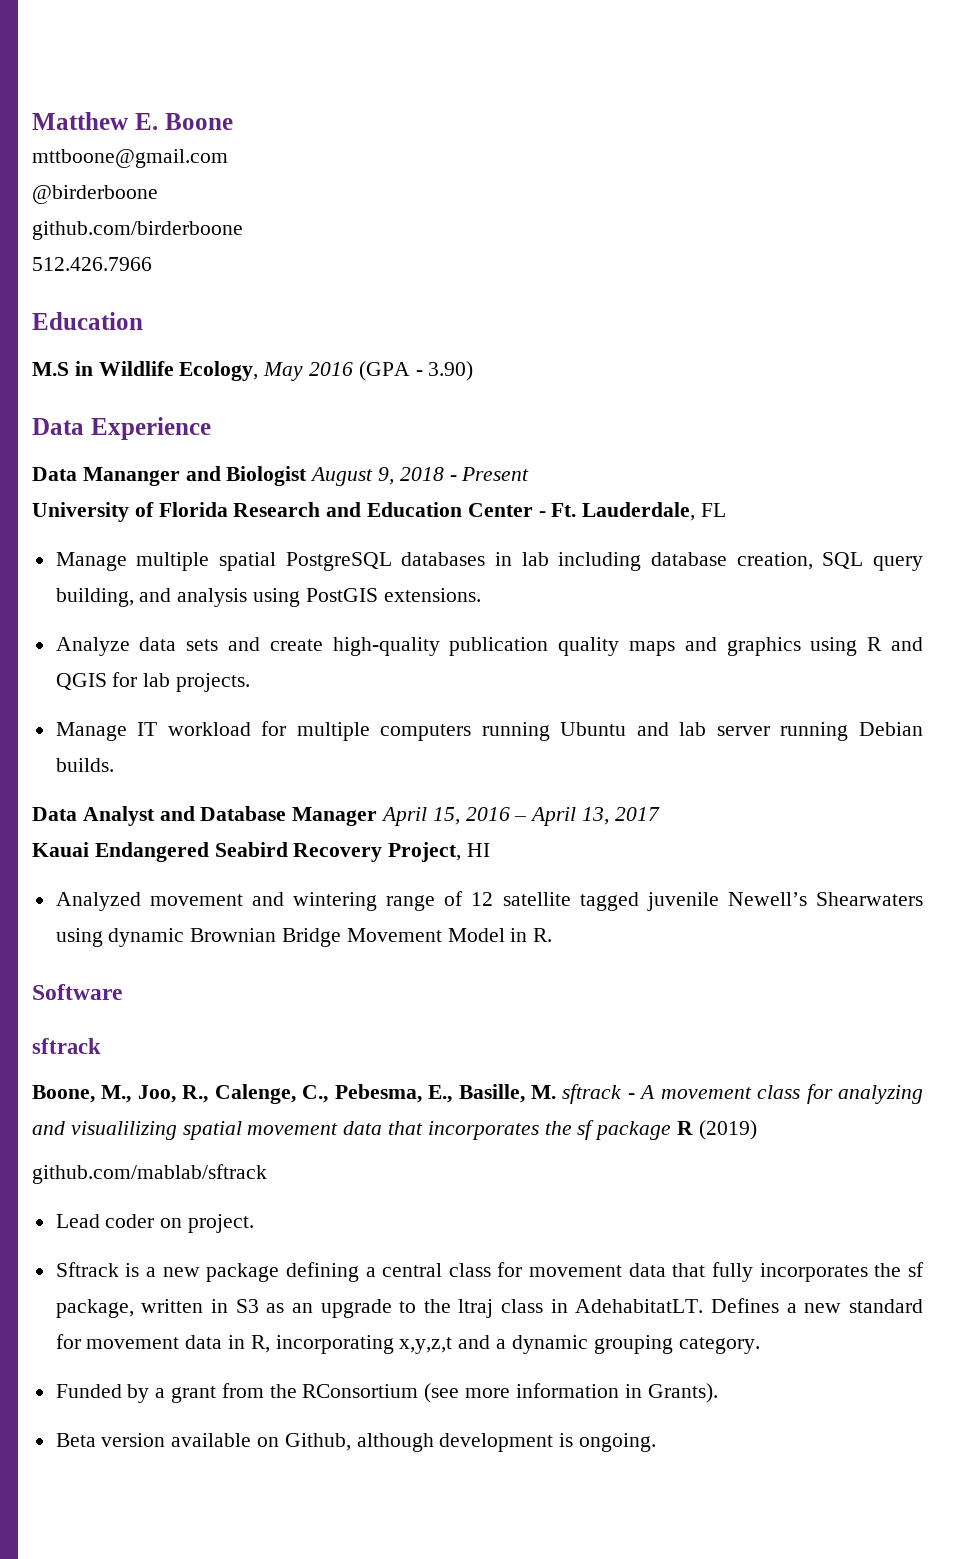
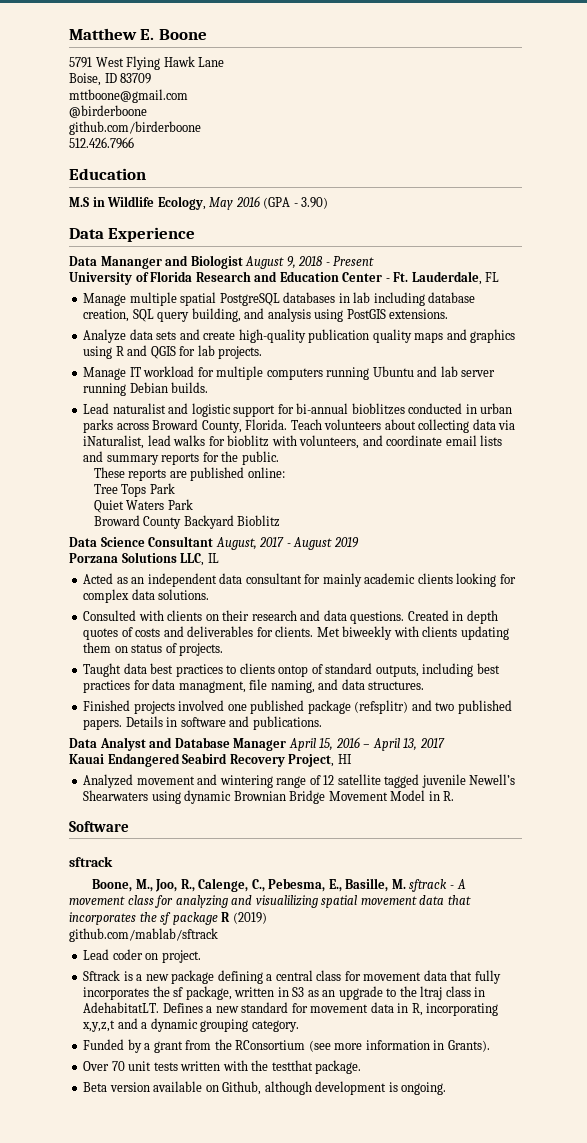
+ 5791 West Flying Hawk Lane
+ Boise, ID 83709
+ Lead naturalist and logistic support for bi-annual bioblitzes conducted in urban parks across Broward County, Florida. Teach volunteers about collecting data via iNaturalist, lead walks for bioblitz with volunteers, and coordinate email lists and summary reports for the public.
+ These reports are published online:
+ Tree Tops Park
+ Quiet Waters Park
+ Broward County Backyard Bioblitz
+ Data Science Consultant August, 2017 - August 2019
+ Porzana Solutions LLC, IL
+ Acted as an independent data consultant for mainly academic clients looking for complex data solutions.
+ Consulted with clients on their research and data questions. Created in depth quotes of costs and deliverables for clients. Met biweekly with clients updating them on status of projects.
+ Taught data best practices to clients ontop of standard outputs, including best practices for data managment, file naming, and data structures.
+ Finished projects involved one published package (refsplitr) and two published papers. Details in software and publications.
+ Over 70 unit tests written with the testthat package.

